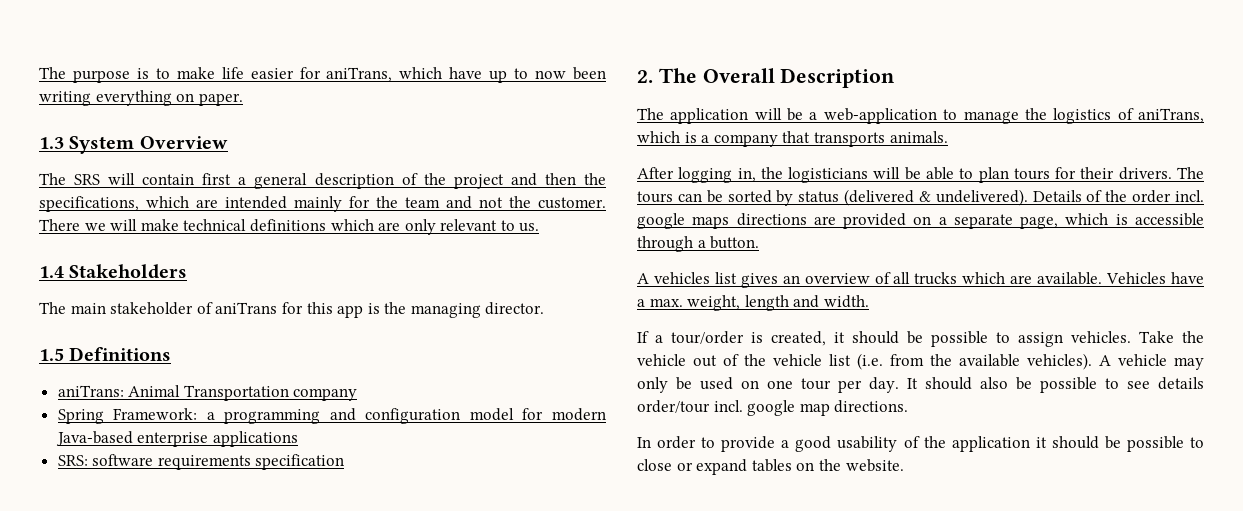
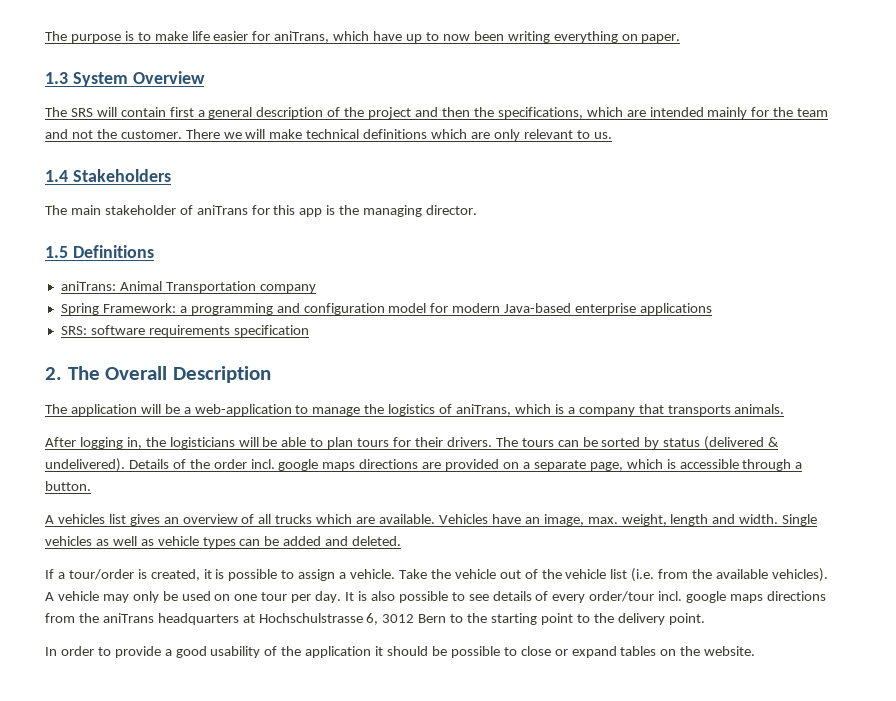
- Vehicles have a max. weight, length and width.
+ Vehicles have an image, max. weight, length and width. Single vehicles as well as vehicle types can be added and deleted.
- If a tour/order is created, it should be possible to assign vehicles.
+ If a tour/order is created, it is possible to assign a vehicle.
- It should also be possible to see details order/tour incl. google map directions.
+ It is also possible to see details of every order/tour incl. google maps directions from the aniTrans headquarters at Hochschulstrasse 6, 3012 Bern to the starting point to the delivery point.

